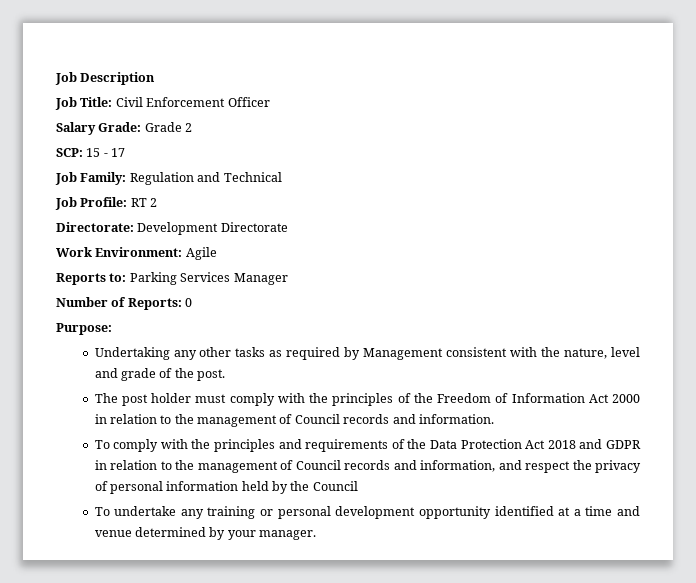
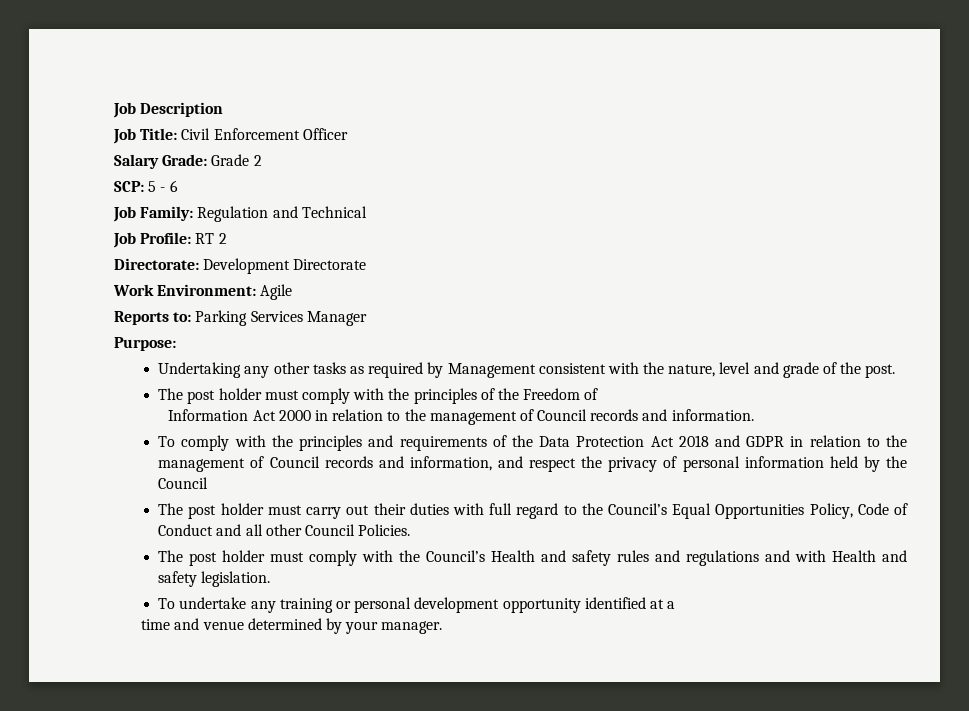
- SCP: 15 - 17
+ SCP: 5 - 6
- Number of Reports: 0
- The post holder must comply with the principles of the Freedom of Information Act 2000 in relation to the management of Council records and information.
+ The post holder must comply with the principles of the Freedom of
+ Information Act 2000 in relation to the management of Council records and information.
+ The post holder must carry out their duties with full regard to the Council’s Equal Opportunities Policy, Code of Conduct and all other Council Policies.
+ The post holder must comply with the Council’s Health and safety rules and regulations and with Health and safety legislation.
- To undertake any training or personal development opportunity identified at a time and venue determined by your manager.
+ To undertake any training or personal development opportunity identified at a
+ time and venue determined by your manager.

